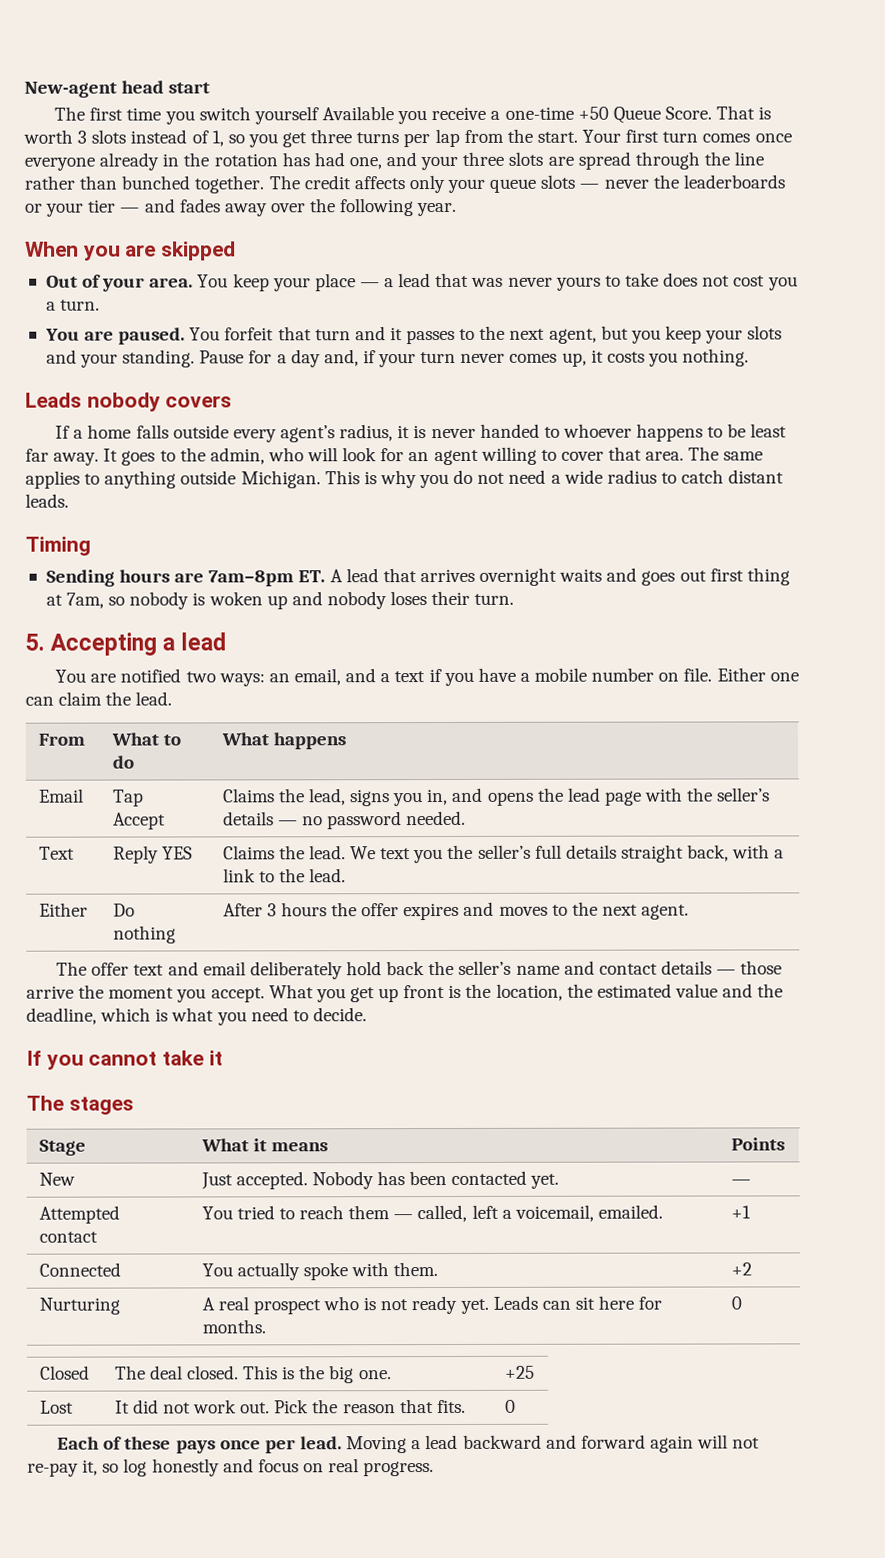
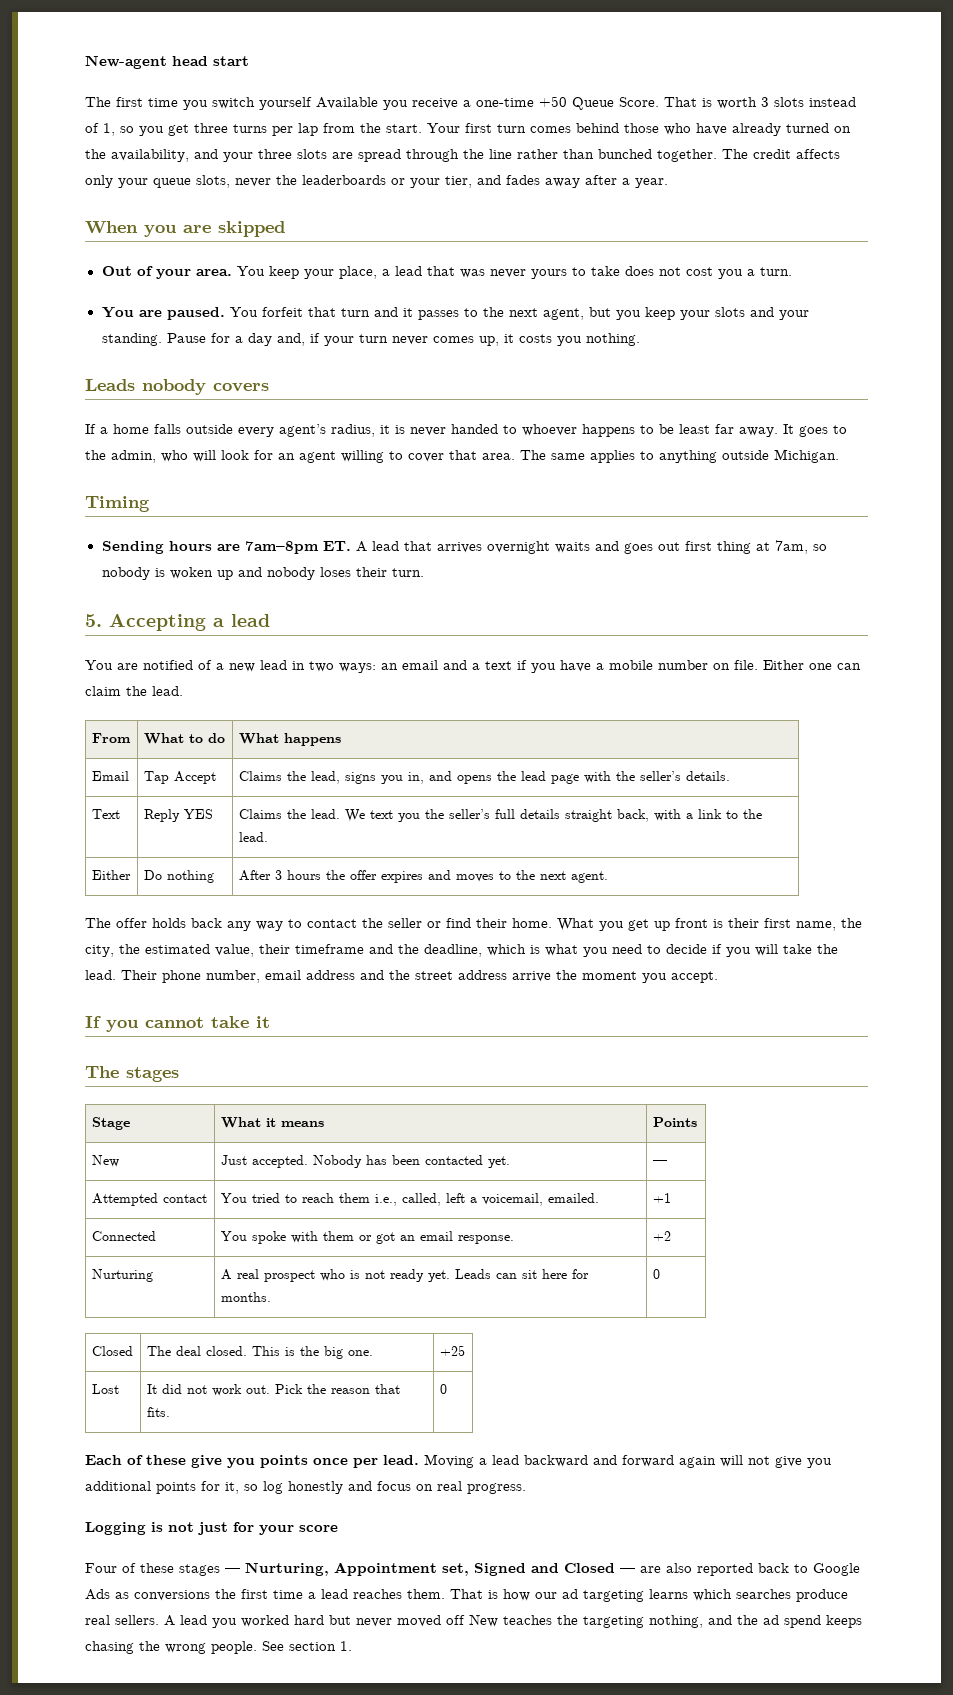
- Your first turn comes once everyone already in the rotation has had one, and your three slots are spread through the line rather than bunched together.
+ Your first turn comes behind those who have already turned on the availability, and your three slots are spread through the line rather than bunched together.
- The credit affects only your queue slots — never the leaderboards or your tier — and fades away over the following year.
+ The credit affects only your queue slots, never the leaderboards or your tier, and fades away after a year.
- You keep your place — a lead that was never yours to take does not cost you a turn.
+ You keep your place, a lead that was never yours to take does not cost you a turn.
- This is why you do not need a wide radius to catch distant leads.
- You are notified two ways: an email, and a text if you have a mobile number on file.
+ You are notified of a new lead in two ways: an email and a text if you have a mobile number on file.
- Email | Tap Accept | Claims the lead, signs you in, and opens the lead page with the seller’s details — no password needed.
+ Email | Tap Accept | Claims the lead, signs you in, and opens the lead page with the seller’s details.
- The offer text and email deliberately hold back the seller’s name and contact details — those arrive the moment you accept.
+ The offer holds back any way to contact the seller or find their home.
- What you get up front is the location, the estimated value and the deadline, which is what you need to decide.
+ What you get up front is their first name, the city, the estimated value, their timeframe and the deadline, which is what you need to decide if you will take the lead. Their phone number, email address and the street address arrive the moment you accept.
- Attempted contact | You tried to reach them — called, left a voicemail, emailed. | +1
+ Attempted contact | You tried to reach them i.e., called, left a voicemail, emailed. | +1
- Connected | You actually spoke with them. | +2
+ Connected | You spoke with them or got an email response. | +2
- Each of these pays once per lead.
+ Each of these give you points once per lead.
- Moving a lead backward and forward again will not re-pay it, so log honestly and focus on real progress.
+ Moving a lead backward and forward again will not give you additional points for it, so log honestly and focus on real progress.
+ Logging is not just for your score
+ Four of these stages — Nurturing, Appointment set, Signed and Closed — are also reported back to Google Ads as conversions the first time a lead reaches them. That is how our ad targeting learns which searches produce real sellers. A lead you worked hard but never moved off New teaches the targeting nothing, and the ad spend keeps chasing the wrong people. See section 1.

